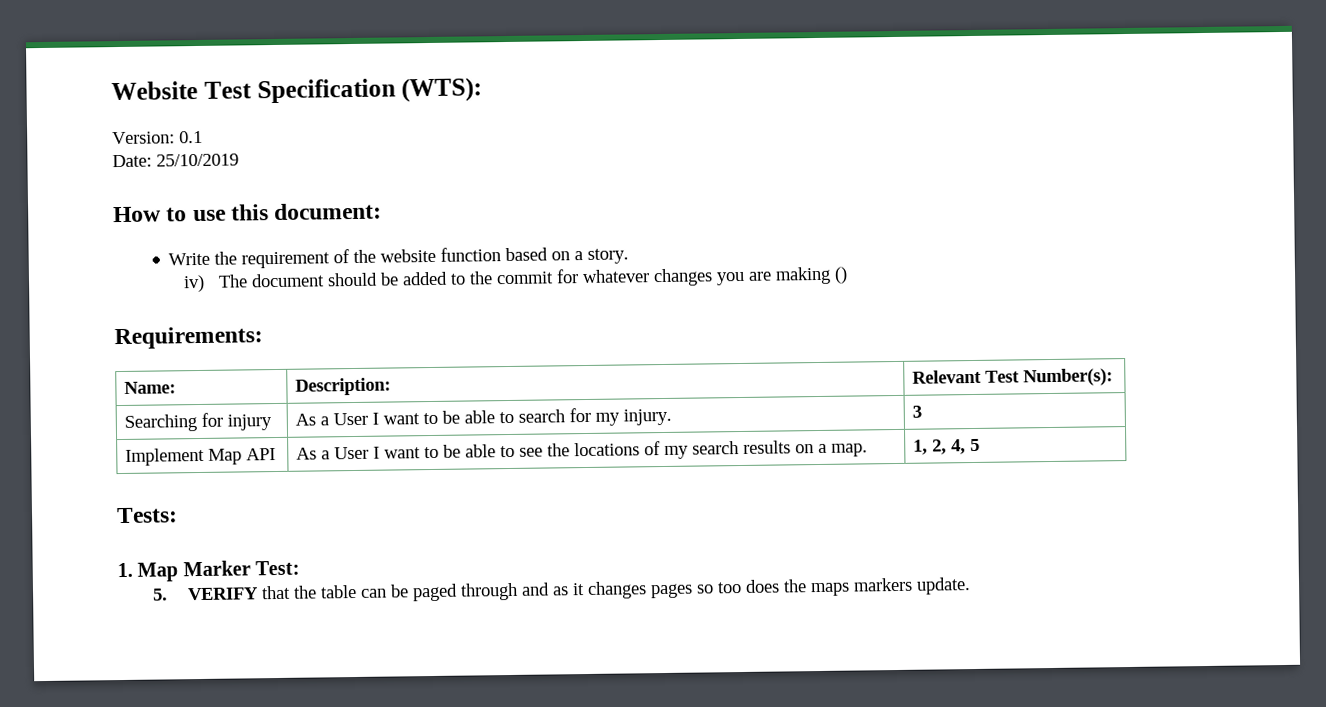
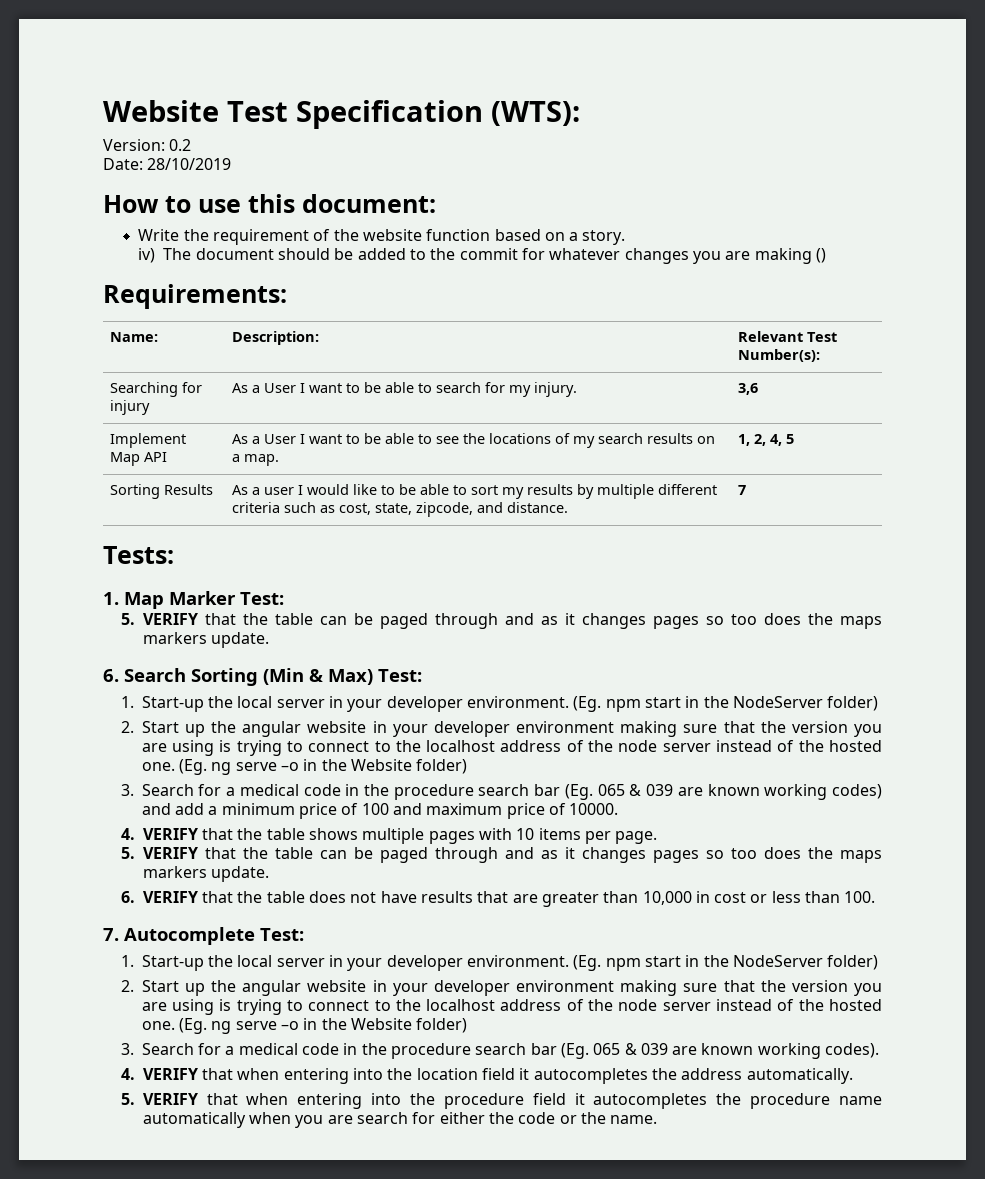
- Version: 0.1
+ Version: 0.2
- Date: 25/10/2019
+ Date: 28/10/2019
- Searching for injury | As a User I want to be able to search for my injury. | 3
+ Searching for injury | As a User I want to be able to search for my injury. | 3,6
+ Sorting Results | As a user I would like to be able to sort my results by multiple different criteria such as cost, state, zipcode, and distance. | 7
+ 6. Search Sorting (Min & Max) Test:
+ 1. Start-up the local server in your developer environment. (Eg. npm start in the NodeServer folder)
+ 2. Start up the angular website in your developer environment making sure that the version you are using is trying to connect to the localhost address of the node server instead of the hosted one. (Eg. ng serve –o in the Website folder)
+ 3. Search for a medical code in the procedure search bar (Eg. 065 & 039 are known working codes) and add a minimum price of 100 and maximum price of 10000.
+ 4. VERIFY that the table shows multiple pages with 10 items per page.
+ 5. VERIFY that the table can be paged through and as it changes pages so too does the maps markers update.
+ 6. VERIFY that the table does not have results that are greater than 10,000 in cost or less than 100.
+ 7. Autocomplete Test:
+ 1. Start-up the local server in your developer environment. (Eg. npm start in the NodeServer folder)
+ 2. Start up the angular website in your developer environment making sure that the version you are using is trying to connect to the localhost address of the node server instead of the hosted one. (Eg. ng serve –o in the Website folder)
+ 3. Search for a medical code in the procedure search bar (Eg. 065 & 039 are known working codes).
+ 4. VERIFY that when entering into the location field it autocompletes the address automatically.
+ 5. VERIFY that when entering into the procedure field it autocompletes the procedure name automatically when you are search for either the code or the name.

